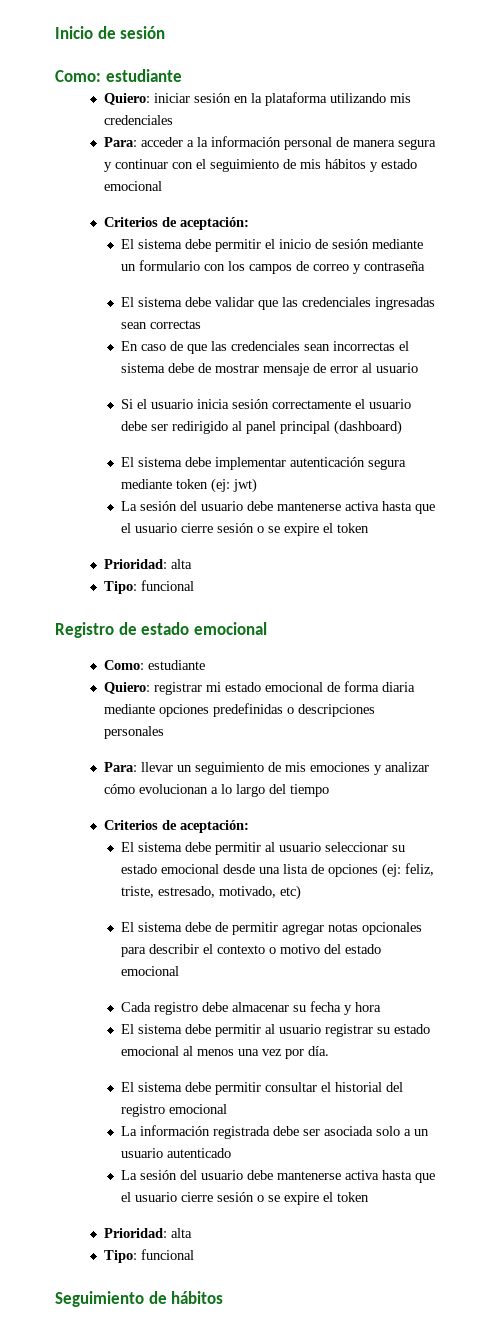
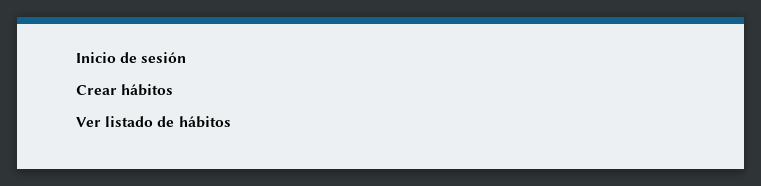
  Inicio de sesión
- Como: estudiante
- Quiero: iniciar sesión en la plataforma utilizando mis credenciales
- Para: acceder a la información personal de manera segura y continuar con el seguimiento de mis hábitos y estado emocional
- Criterios de aceptación:
- El sistema debe permitir el inicio de sesión mediante un formulario con los campos de correo y contraseña
- El sistema debe validar que las credenciales ingresadas sean correctas
- En caso de que las credenciales sean incorrectas el sistema debe de mostrar mensaje de error al usuario
- Si el usuario inicia sesión correctamente el usuario debe ser redirigido al panel principal (dashboard)
- El sistema debe implementar autenticación segura mediante token (ej: jwt)
- La sesión del usuario debe mantenerse activa hasta que el usuario cierre sesión o se expire el token
- Prioridad: alta
- Tipo: funcional
- Registro de estado emocional
- Como: estudiante
- Quiero: registrar mi estado emocional de forma diaria mediante opciones predefinidas o descripciones personales
- Para: llevar un seguimiento de mis emociones y analizar cómo evolucionan a lo largo del tiempo
- Criterios de aceptación:
- El sistema debe permitir al usuario seleccionar su estado emocional desde una lista de opciones (ej: feliz, triste, estresado, motivado, etc)
- El sistema debe de permitir agregar notas opcionales para describir el contexto o motivo del estado emocional
- Cada registro debe almacenar su fecha y hora
- El sistema debe permitir al usuario registrar su estado emocional al menos una vez por día.
- El sistema debe permitir consultar el historial del registro emocional
- La información registrada debe ser asociada solo a un usuario autenticado
- La sesión del usuario debe mantenerse activa hasta que el usuario cierre sesión o se expire el token
- Prioridad: alta
- Tipo: funcional
- Seguimiento de hábitos
+ Crear hábitos
+ Ver listado de hábitos

